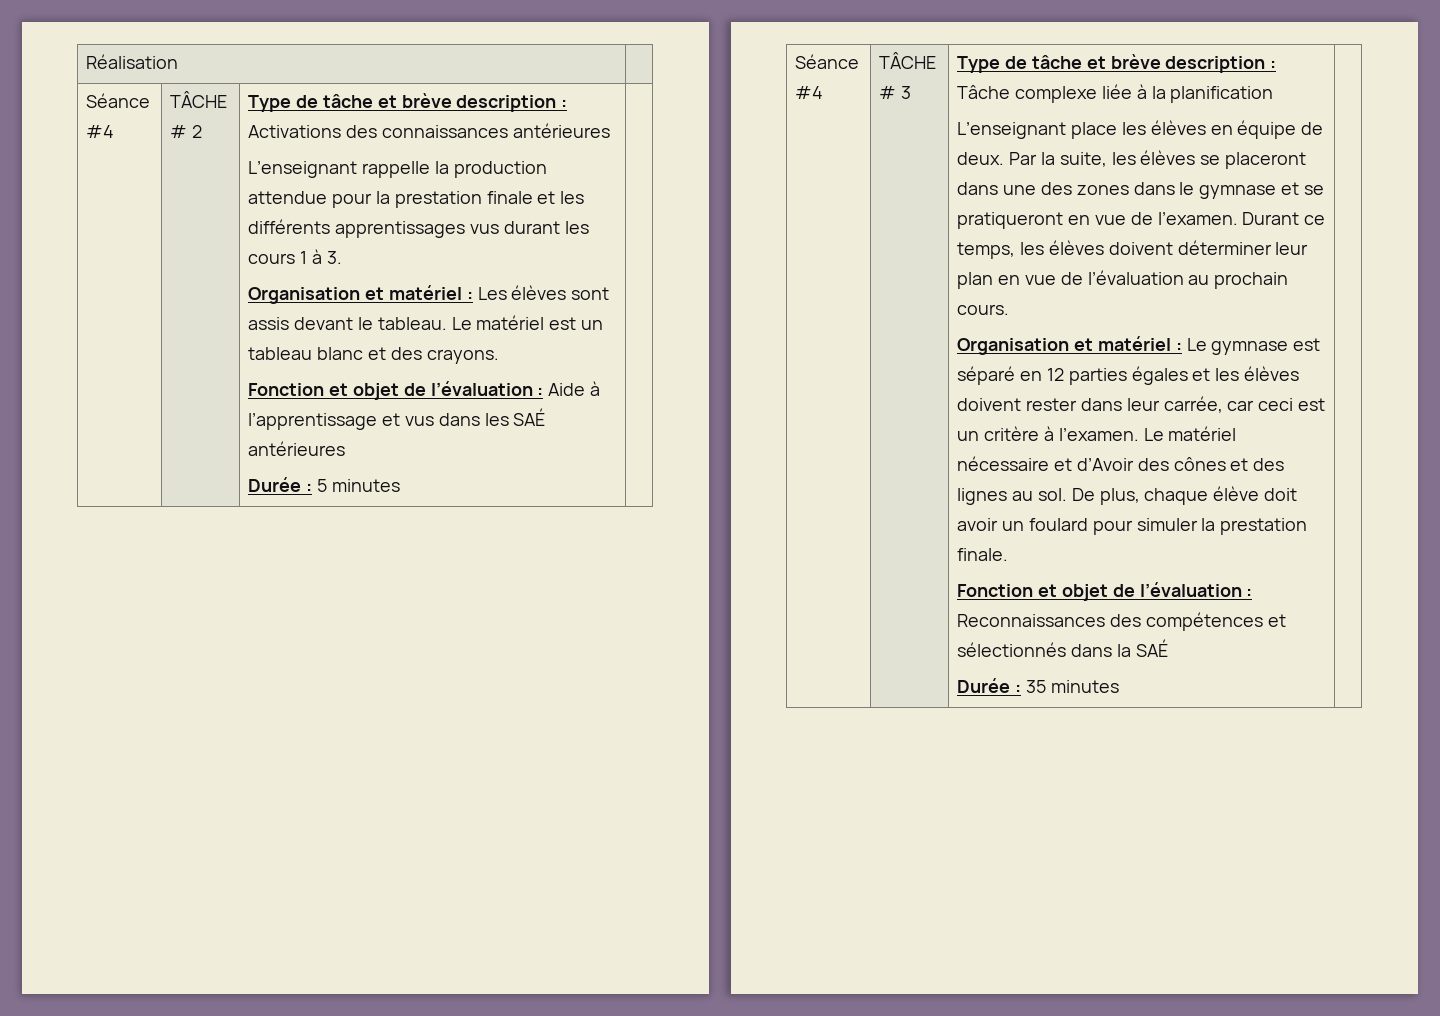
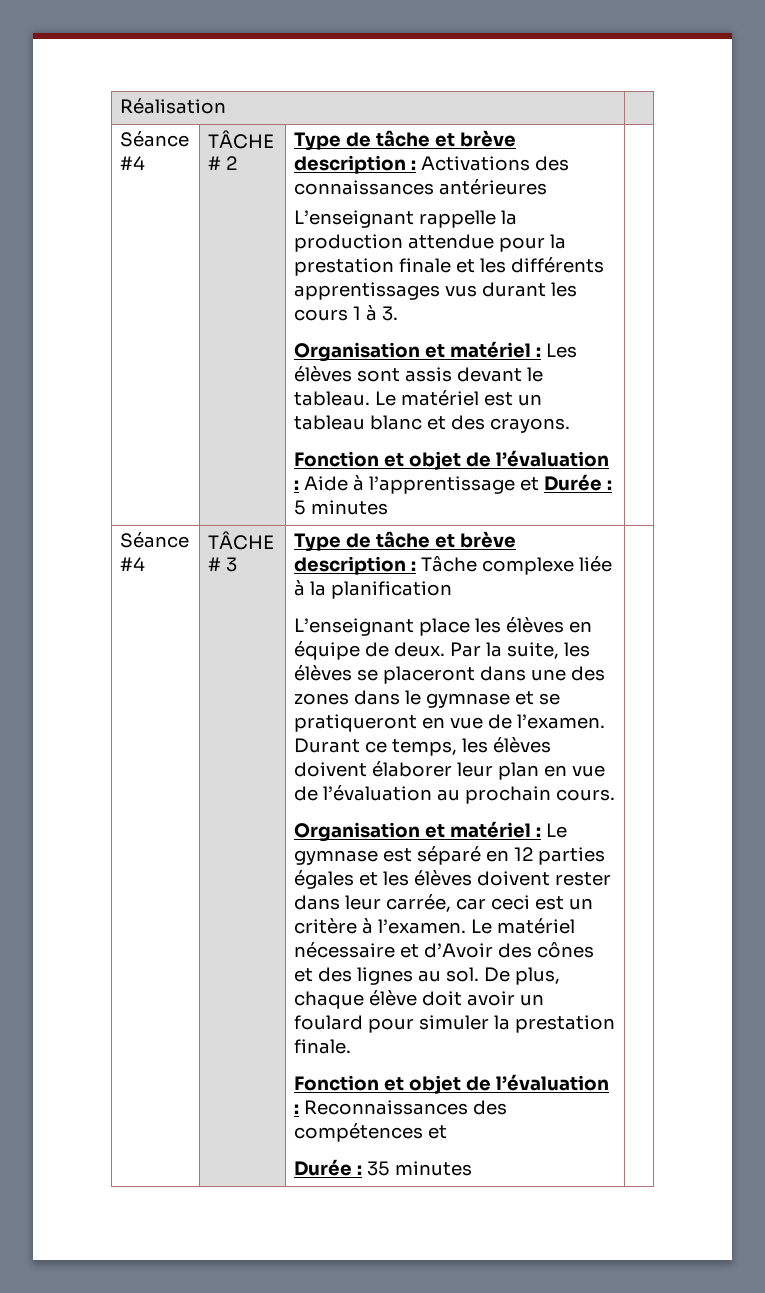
- Fonction et objet de l’évaluation : Aide à l’apprentissage et vus dans les SAÉ antérieures
- Durée : 5 minutes
+ Fonction et objet de l’évaluation : Aide à l’apprentissage et Durée : 5 minutes
- Durant ce temps, les élèves doivent déterminer leur plan en vue de l’évaluation au prochain cours.
+ Durant ce temps, les élèves doivent élaborer leur plan en vue de l’évaluation au prochain cours.
- Fonction et objet de l’évaluation : Reconnaissances des compétences et sélectionnés dans la SAÉ
+ Fonction et objet de l’évaluation : Reconnaissances des compétences et

